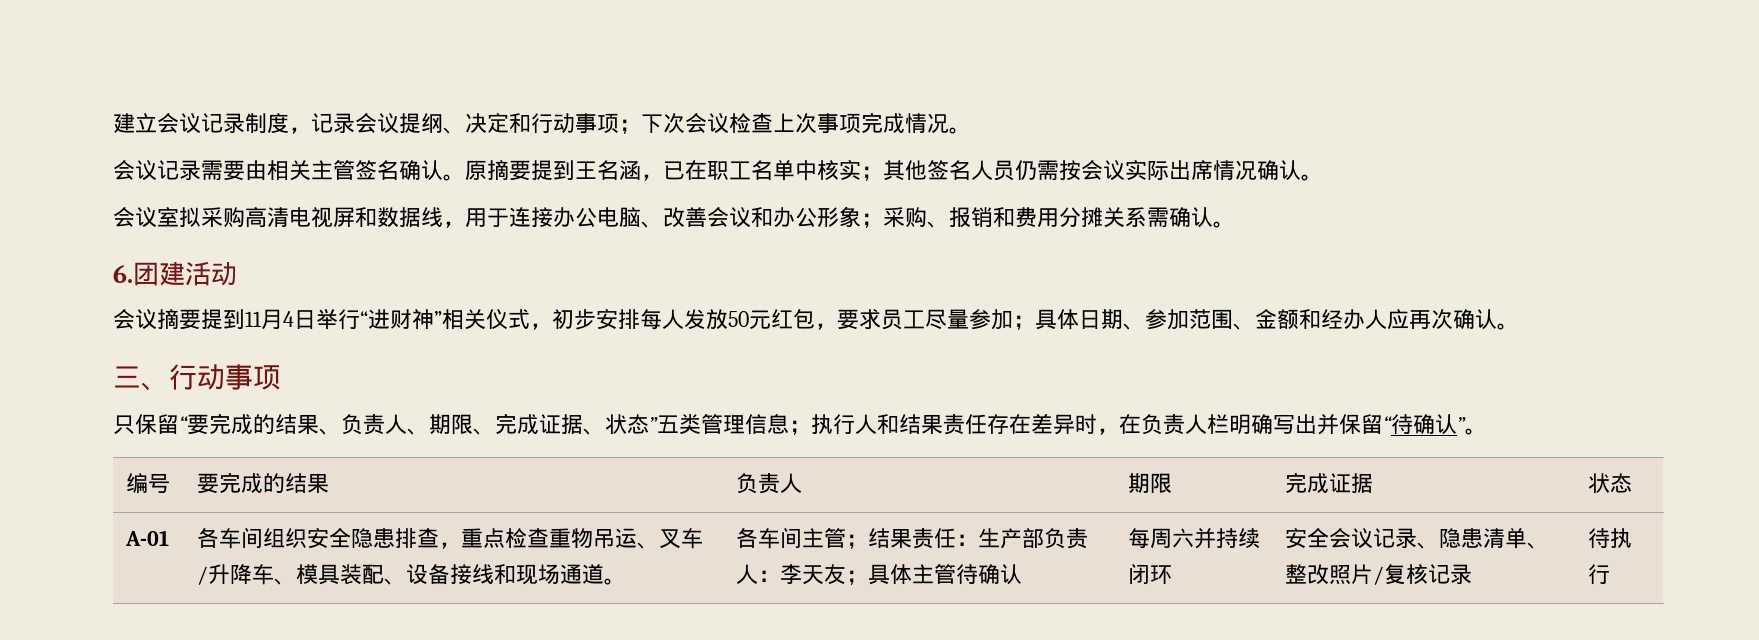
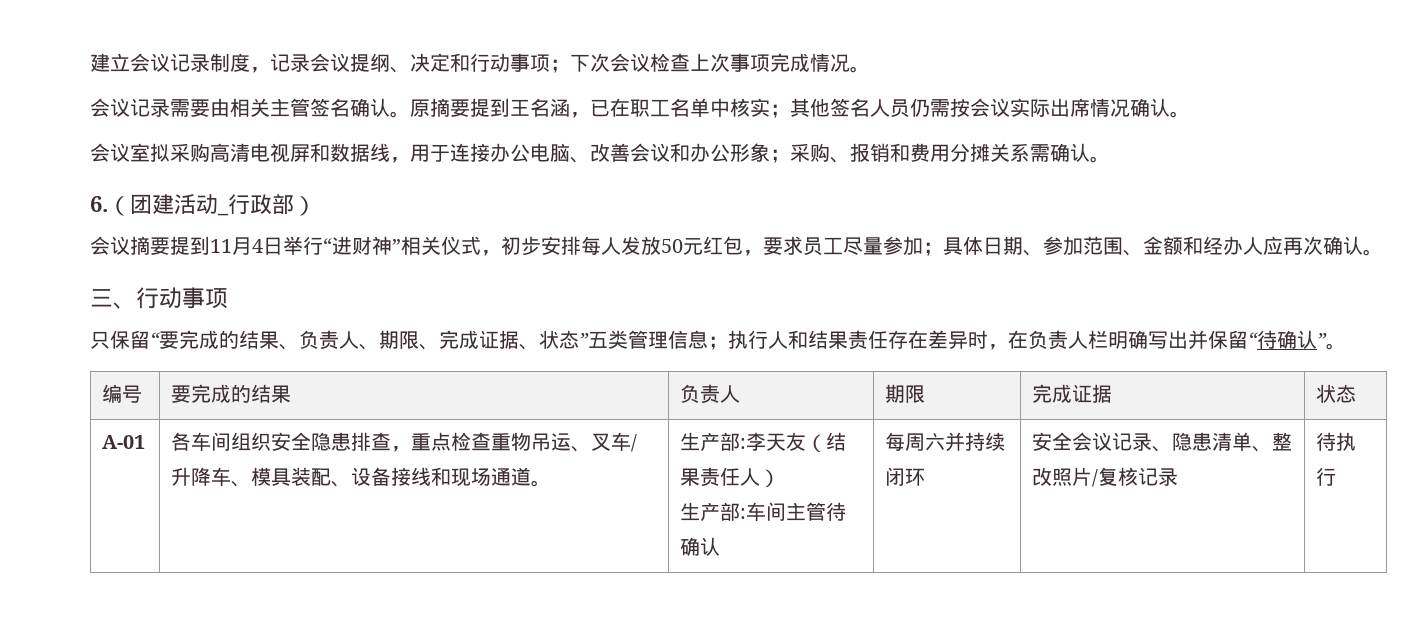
- 6.团建活动
+ 6.（团建活动_行政部）
- 各车间主管；结果责任：生产部负责人：李天友；具体主管待确认
+ 生产部:李天友（结果责任人）
+ 生产部:车间主管待确认

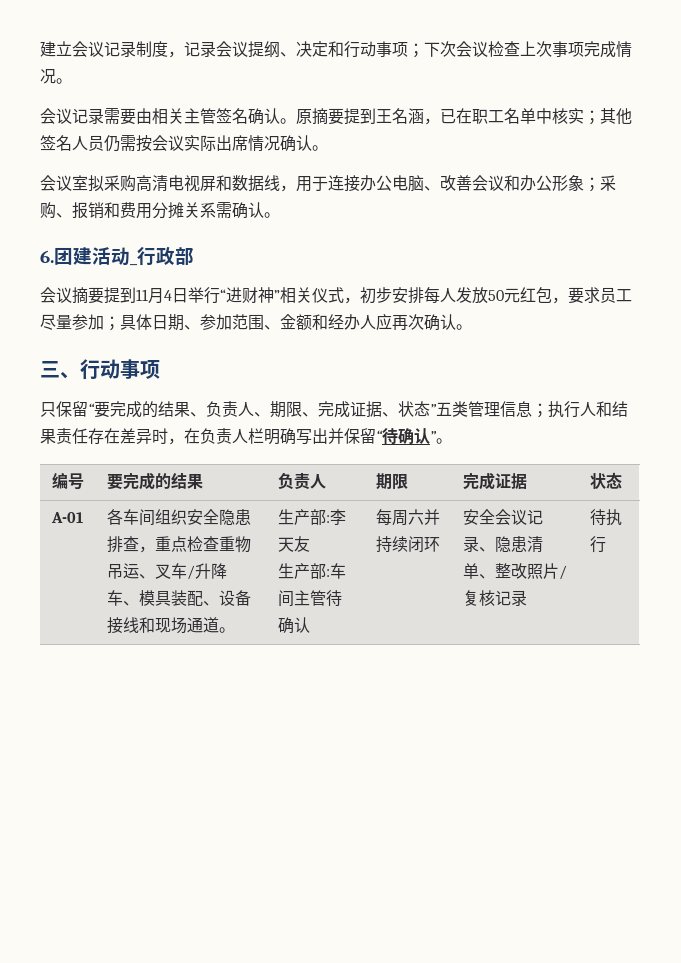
- 6.（团建活动_行政部）
+ 6.团建活动_行政部
- 生产部:李天友（结果责任人）
+ 生产部:李天友

